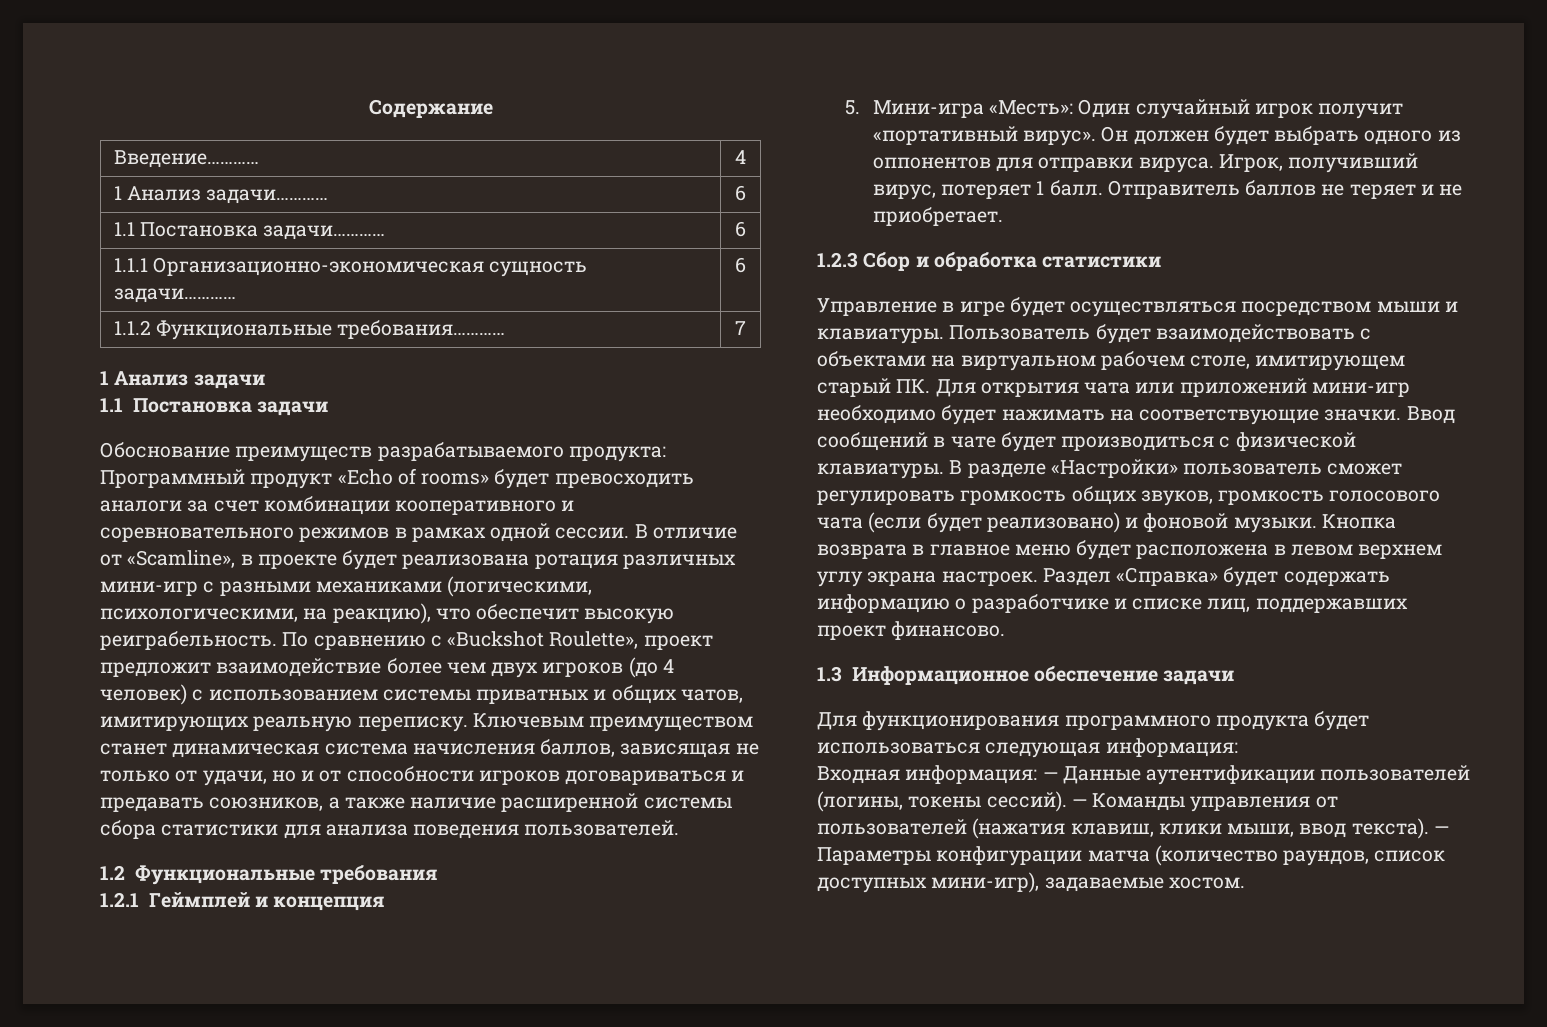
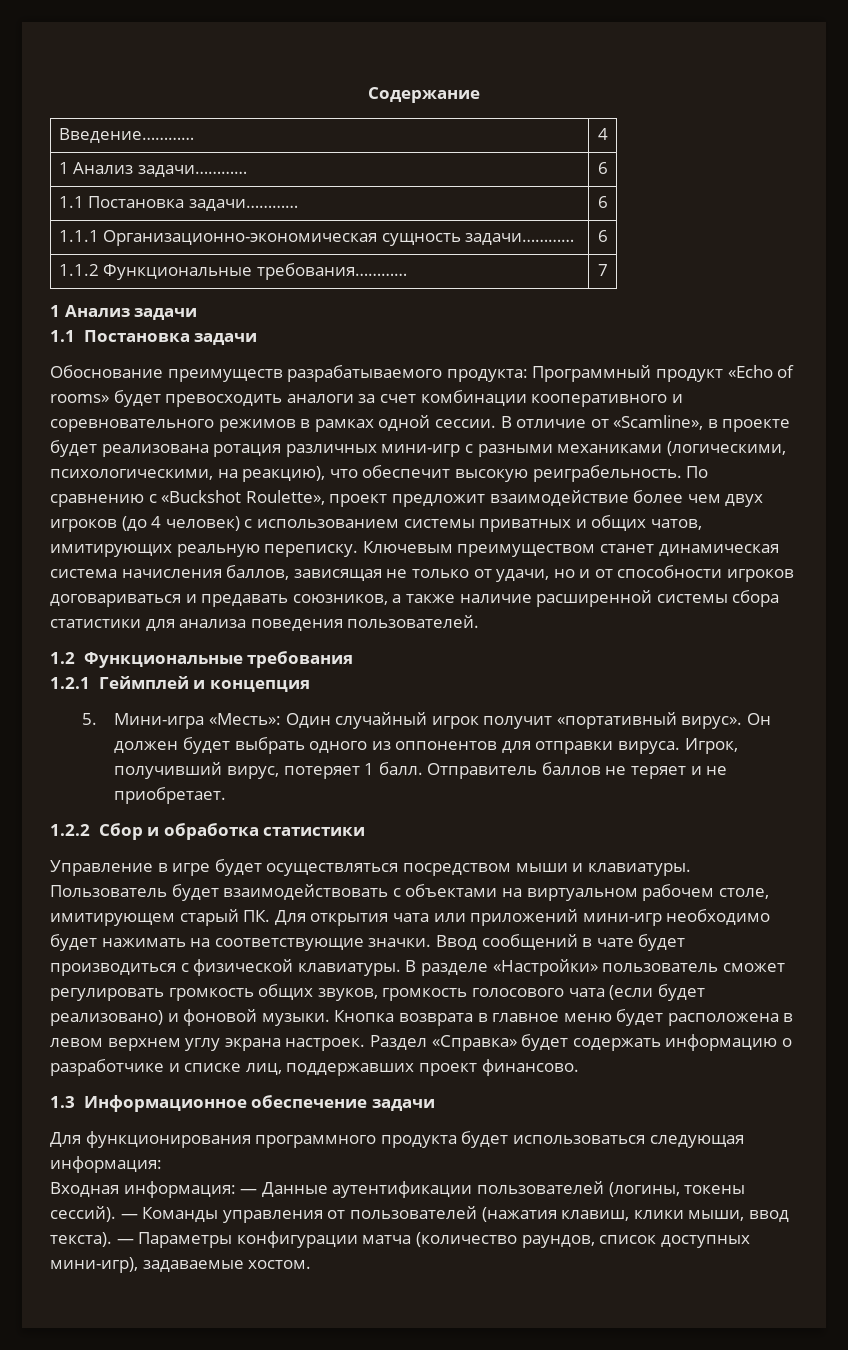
- 1.2.3 Сбор и обработка статистики
+ 1.2.2 Сбор и обработка статистики

